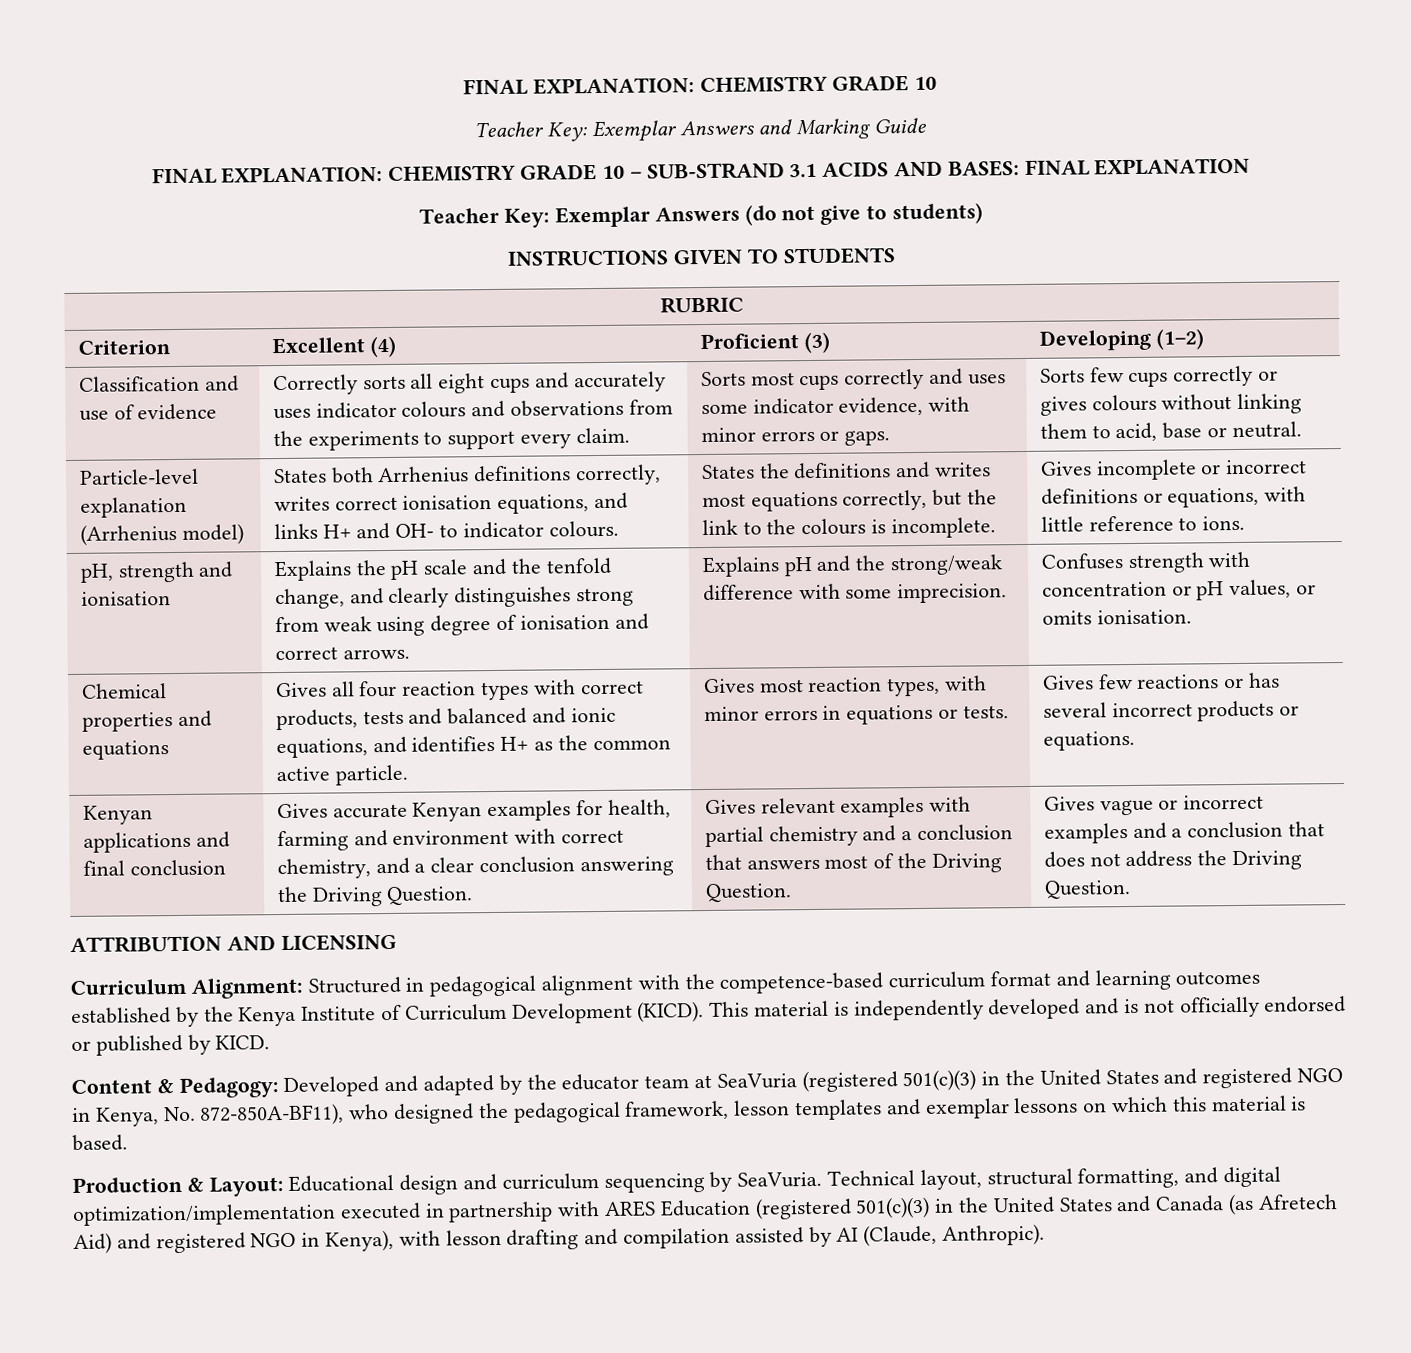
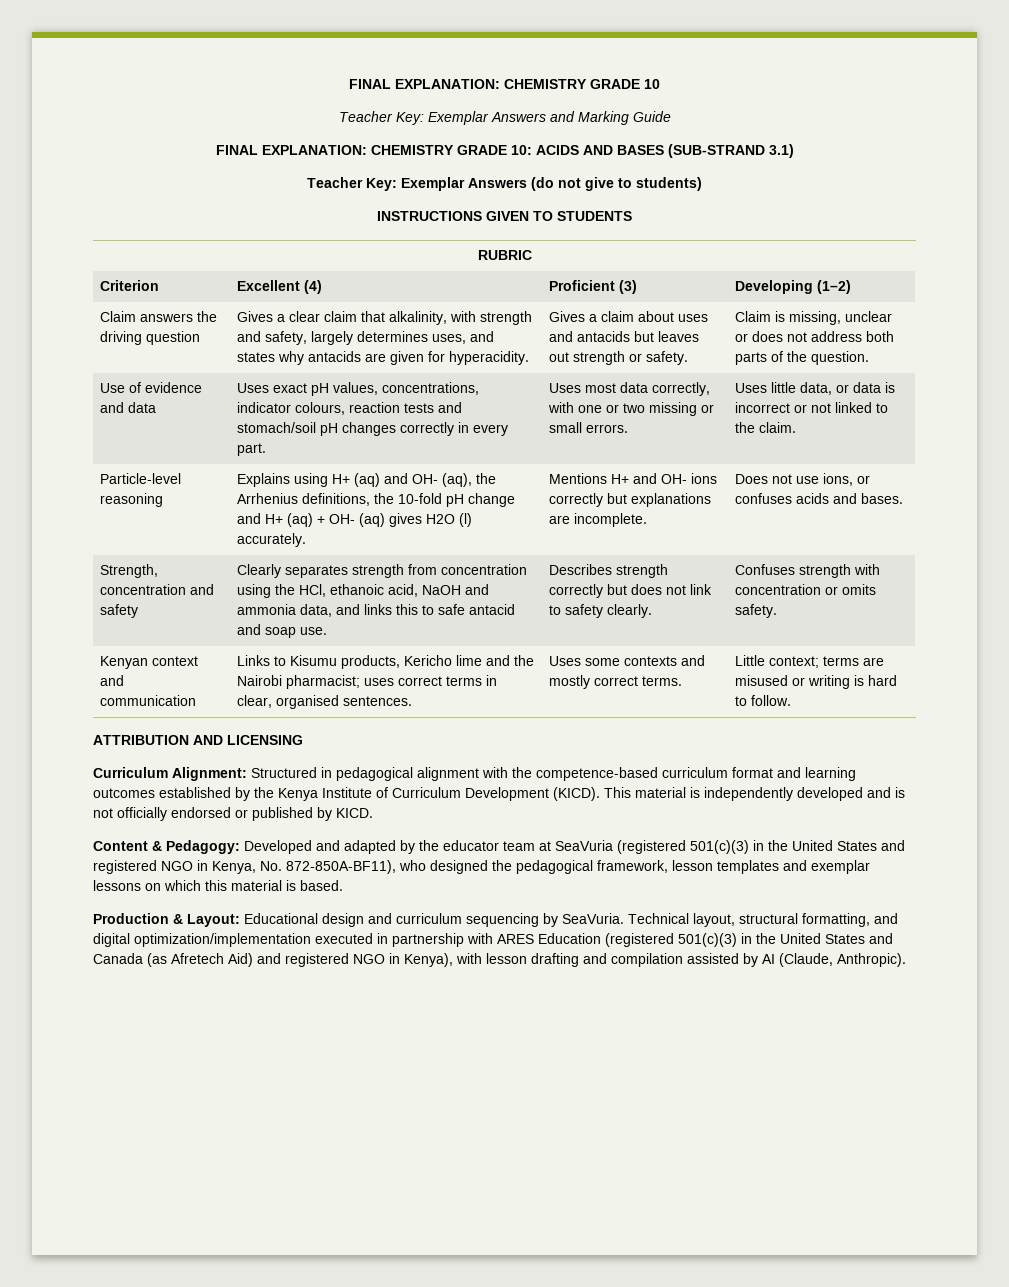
- FINAL EXPLANATION: CHEMISTRY GRADE 10 – SUB-STRAND 3.1 ACIDS AND BASES: FINAL EXPLANATION
+ FINAL EXPLANATION: CHEMISTRY GRADE 10: ACIDS AND BASES (SUB-STRAND 3.1)
- Classification and use of evidence | Correctly sorts all eight cups and accurately uses indicator colours and observations from the experiments to support every claim. | Sorts most cups correctly and uses some indicator evidence, with minor errors or gaps. | Sorts few cups correctly or gives colours without linking them to acid, base or neutral.
- Particle-level explanation (Arrhenius model) | States both Arrhenius definitions correctly, writes correct ionisation equations, and links H+ and OH- to indicator colours. | States the definitions and writes most equations correctly, but the link to the colours is incomplete. | Gives incomplete or incorrect definitions or equations, with little reference to ions.
- pH, strength and ionisation | Explains the pH scale and the tenfold change, and clearly distinguishes strong from weak using degree of ionisation and correct arrows. | Explains pH and the strong/weak difference with some imprecision.
+ Claim answers the driving question | Gives a clear claim that alkalinity, with strength and safety, largely determines uses, and states why antacids are given for hyperacidity. | Gives a claim about uses and antacids but leaves out strength or safety. | Claim is missing, unclear or does not address both parts of the question.
+ Use of evidence and data | Uses exact pH values, concentrations, indicator colours, reaction tests and stomach/soil pH changes correctly in every part. | Uses most data correctly, with one or two missing or small errors. | Uses little data, or data is incorrect or not linked to the claim.
+ Particle-level reasoning | Explains using H+ (aq) and OH- (aq), the Arrhenius definitions, the 10-fold pH change and H+ (aq) + OH- (aq) gives H2O (l) accurately. | Mentions H+ and OH- ions correctly but explanations are incomplete. | Does not use ions, or confuses acids and bases.
+ Strength, concentration and safety | Clearly separates strength from concentration using the HCl, ethanoic acid, NaOH and ammonia data, and links this to safe antacid and soap use. | Describes strength correctly but does not link to safety clearly.
- Confuses strength with concentration or pH values, or omits ionisation.
- Chemical properties and equations | Gives all four reaction types with correct products, tests and balanced and ionic equations, and identifies H+ as the common active particle. | Gives most reaction types, with minor errors in equations or tests. | Gives few reactions or has several incorrect products or equations.
- Kenyan applications and final conclusion | Gives accurate Kenyan examples for health, farming and environment with correct chemistry, and a clear conclusion answering the Driving Question. | Gives relevant examples with partial chemistry and a conclusion that answers most of the Driving Question. | Gives vague or incorrect examples and a conclusion that does not address the Driving Question.
+ Confuses strength with concentration or omits safety.
+ Kenyan context and communication | Links to Kisumu products, Kericho lime and the Nairobi pharmacist; uses correct terms in clear, organised sentences. | Uses some contexts and mostly correct terms. | Little context; terms are misused or writing is hard to follow.

